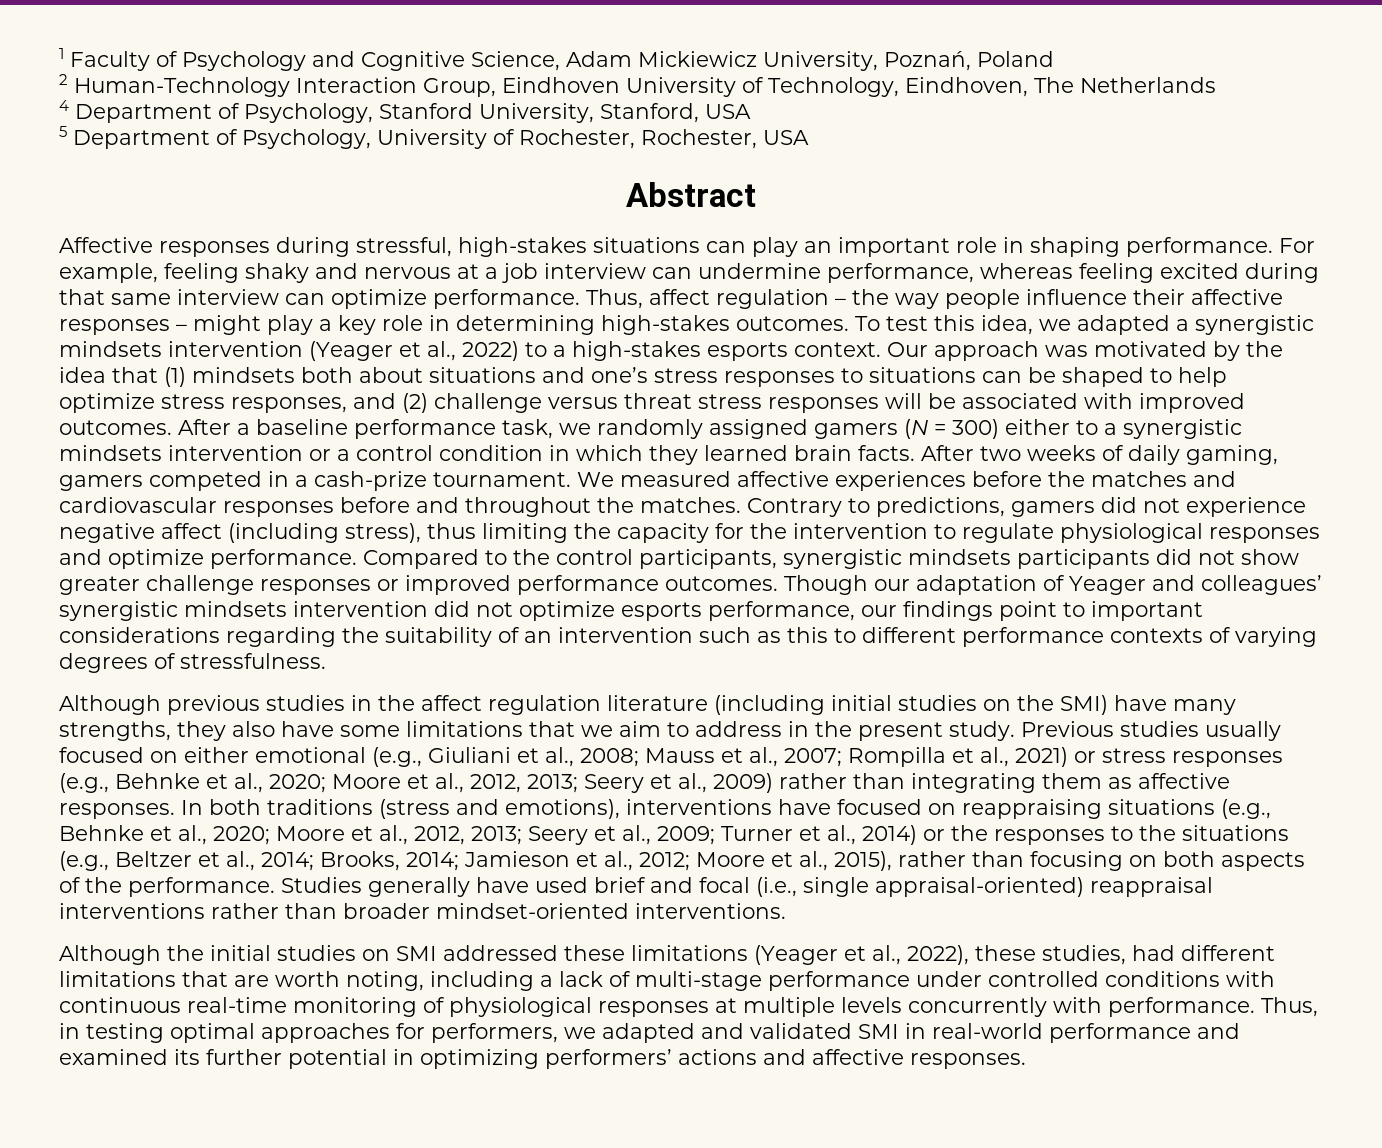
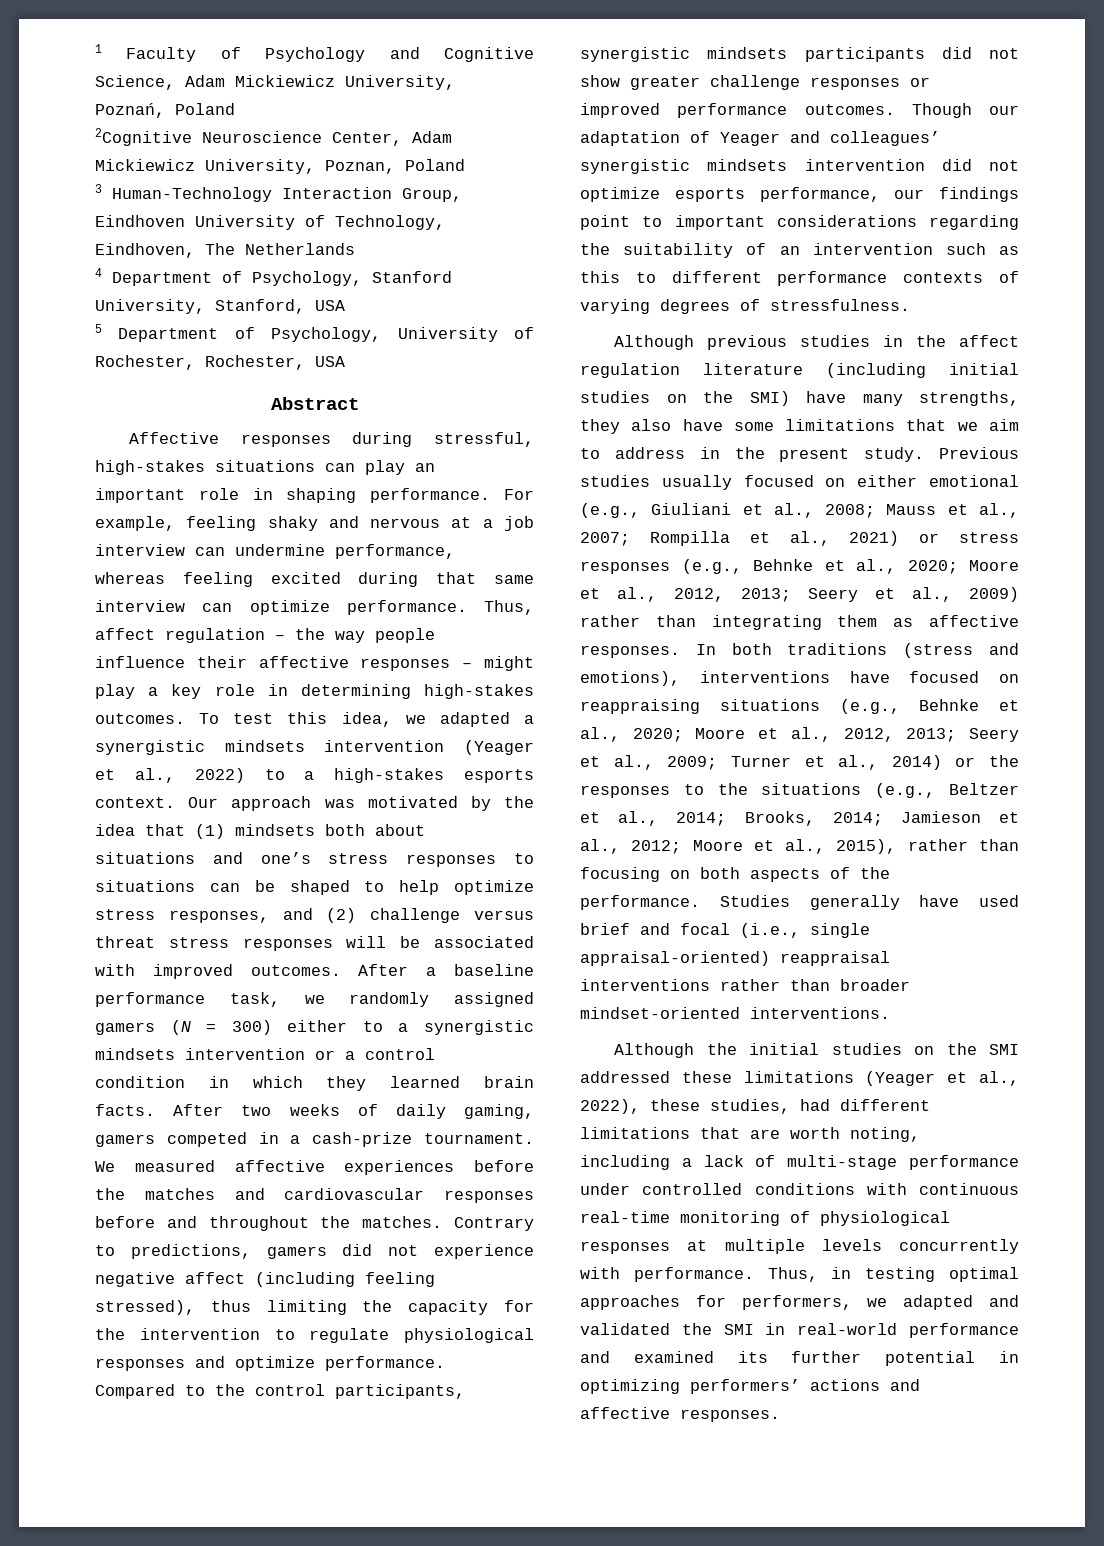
- 2 Human-Technology Interaction Group, Eindhoven University of Technology, Eindhoven, The Netherlands
+ 2Cognitive Neuroscience Center, Adam Mickiewicz University, Poznan, Poland
+ 3 Human-Technology Interaction Group, Eindhoven University of Technology, Eindhoven, The Netherlands
- Contrary to predictions, gamers did not experience negative affect (including stress), thus limiting the capacity for the intervention to regulate physiological responses and optimize performance.
+ Contrary to predictions, gamers did not experience negative affect (including feeling stressed), thus limiting the capacity for the intervention to regulate physiological responses and optimize performance.
- Although the initial studies on SMI addressed these limitations (Yeager et al., 2022), these studies, had different limitations that are worth noting, including a lack of multi-stage performance under controlled conditions with continuous real-time monitoring of physiological responses at multiple levels concurrently with performance.
+ Although the initial studies on the SMI addressed these limitations (Yeager et al., 2022), these studies, had different limitations that are worth noting, including a lack of multi-stage performance under controlled conditions with continuous real-time monitoring of physiological responses at multiple levels concurrently with performance.
- Thus, in testing optimal approaches for performers, we adapted and validated SMI in real-world performance and examined its further potential in optimizing performers’ actions and affective responses.
+ Thus, in testing optimal approaches for performers, we adapted and validated the SMI in real-world performance and examined its further potential in optimizing performers’ actions and affective responses.

